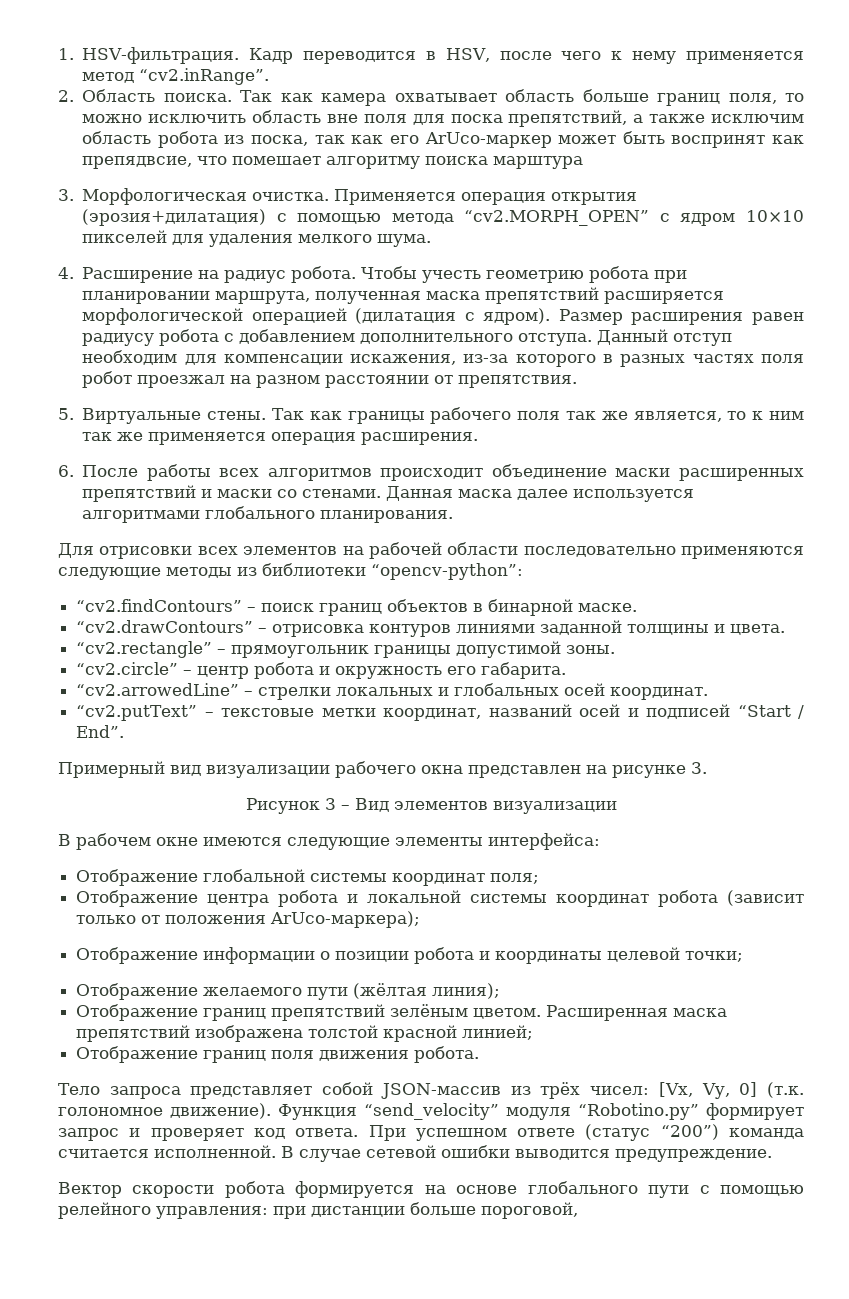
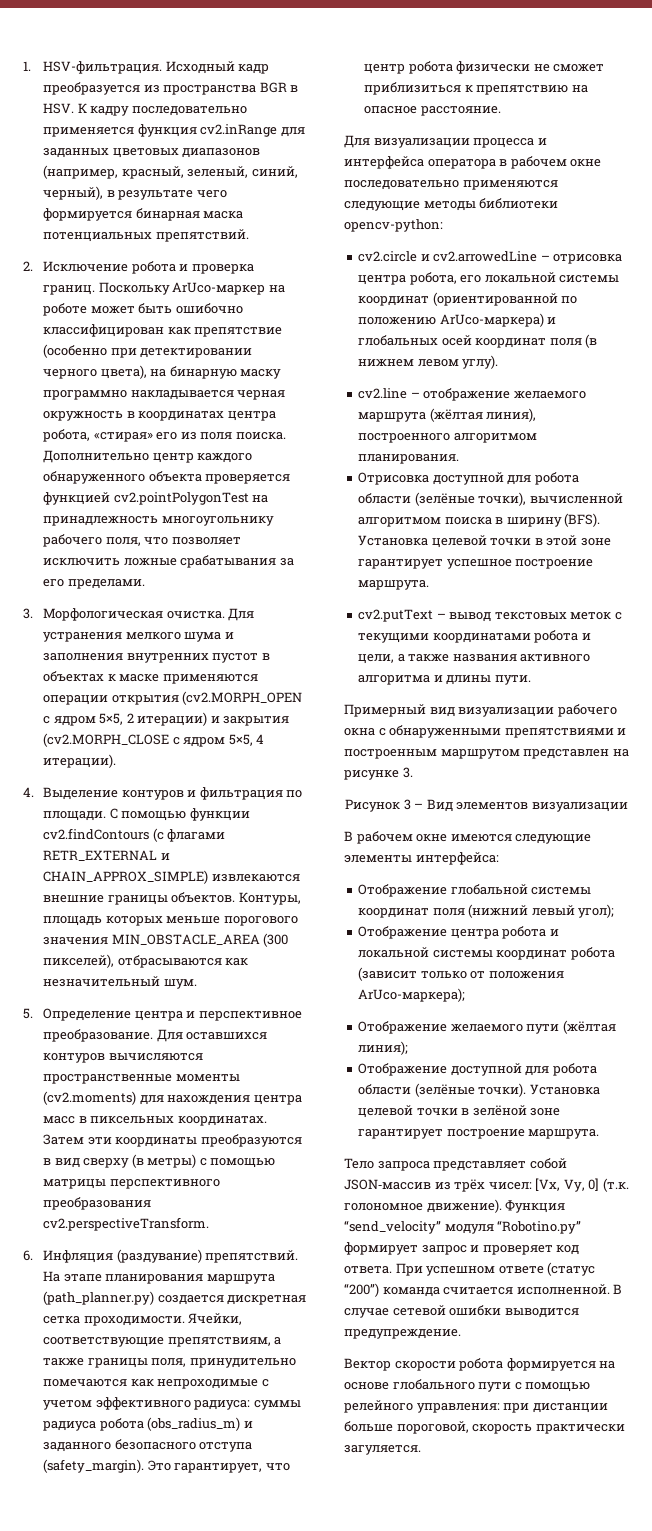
- Кадр переводится в HSV, после чего к нему применяется метод “cv2.inRange”.
- 2. Область поиска. Так как камера охватывает область больше границ поля, то можно исключить область вне поля для поска препятствий, а также исключим область робота из поска, так как его ArUco‑маркер может быть воспринят как препядвсие, что помешает алгоритму поиска марштура
- 3. Морфологическая очистка. Применяется операция открытия (эрозия+дилатация) с помощью метода “cv2.MORPH_OPEN” с ядром 10×10 пикселей для удаления мелкого шума.
- 4. Расширение на радиус робота. Чтобы учесть геометрию робота при планировании маршрута, полученная маска препятствий расширяется морфологической операцией (дилатация с ядром). Размер расширения равен радиусу робота с добавлением дополнительного отступа. Данный отступ необходим для компенсации искажения, из-за которого в разных частях поля робот проезжал на разном расстоянии от препятствия.
- 5. Виртуальные стены. Так как границы рабочего поля так же является, то к ним так же применяется операция расширения.
- 6. После работы всех алгоритмов происходит объединение маски расширенных препятствий и маски со стенами. Данная маска далее используется алгоритмами глобального планирования.
- Для отрисовки всех элементов на рабочей области последовательно применяются следующие методы из библиотеки “opencv-python”:
- “cv2.findContours” – поиск границ объектов в бинарной маске.
- “cv2.drawContours” – отрисовка контуров линиями заданной толщины и цвета.
- “cv2.rectangle” – прямоугольник границы допустимой зоны.
- “cv2.circle” – центр робота и окружность его габарита.
- “cv2.arrowedLine” – стрелки локальных и глобальных осей координат.
- “cv2.putText” – текстовые метки координат, названий осей и подписей “Start / End”.
+ Исходный кадр преобразуется из пространства BGR в HSV. К кадру последовательно применяется функция cv2.inRange для заданных цветовых диапазонов (например, красный, зеленый, синий, черный), в результате чего формируется бинарная маска потенциальных препятствий.
+ 2. Исключение робота и проверка границ. Поскольку ArUco-маркер на роботе может быть ошибочно классифицирован как препятствие (особенно при детектировании черного цвета), на бинарную маску программно накладывается черная окружность в координатах центра робота, «стирая» его из поля поиска. Дополнительно центр каждого обнаруженного объекта проверяется функцией cv2.pointPolygonTest на принадлежность многоугольнику рабочего поля, что позволяет исключить ложные срабатывания за его пределами.
+ 3. Морфологическая очистка. Для устранения мелкого шума и заполнения внутренних пустот в объектах к маске применяются операции открытия (cv2.MORPH_OPEN с ядром 5×5, 2 итерации) и закрытия (cv2.MORPH_CLOSE с ядром 5×5, 4 итерации).
+ 4. Выделение контуров и фильтрация по площади. С помощью функции cv2.findContours (с флагами RETR_EXTERNAL и CHAIN_APPROX_SIMPLE) извлекаются внешние границы объектов. Контуры, площадь которых меньше порогового значения MIN_OBSTACLE_AREA (300 пикселей), отбрасываются как незначительный шум.
+ 5. Определение центра и перспективное преобразование. Для оставшихся контуров вычисляются пространственные моменты (cv2.moments) для нахождения центра масс в пиксельных координатах. Затем эти координаты преобразуются в вид сверху (в метры) с помощью матрицы перспективного преобразования cv2.perspectiveTransform.
+ 6. Инфляция (раздувание) препятствий. На этапе планирования маршрута (path_planner.py) создается дискретная сетка проходимости. Ячейки, соответствующие препятствиям, а также границы поля, принудительно помечаются как непроходимые с учетом эффективного радиуса: суммы радиуса робота (obs_radius_m) и заданного безопасного отступа (safety_margin). Это гарантирует, что центр робота физически не сможет приблизиться к препятствию на опасное расстояние.
+ Для визуализации процесса и интерфейса оператора в рабочем окне последовательно применяются следующие методы библиотеки opencv-python:
+ cv2.circle и cv2.arrowedLine – отрисовка центра робота, его локальной системы координат (ориентированной по положению ArUco-маркера) и глобальных осей координат поля (в нижнем левом углу).
+ cv2.line – отображение желаемого маршрута (жёлтая линия), построенного алгоритмом планирования.
+ Отрисовка доступной для робота области (зелёные точки), вычисленной алгоритмом поиска в ширину (BFS). Установка целевой точки в этой зоне гарантирует успешное построение маршрута.
+ cv2.putText – вывод текстовых меток с текущими координатами робота и цели, а также названия активного алгоритма и длины пути.
- Примерный вид визуализации рабочего окна представлен на рисунке 3.
+ Примерный вид визуализации рабочего окна с обнаруженными препятствиями и построенным маршрутом представлен на рисунке 3.
- Отображение глобальной системы координат поля;
+ Отображение глобальной системы координат поля (нижний левый угол);
- Отображение информации о позиции робота и координаты целевой точки;
- Отображение границ препятствий зелёным цветом. Расширенная маска препятствий изображена толстой красной линией;
- Отображение границ поля движения робота.
+ Отображение доступной для робота области (зелёные точки). Установка целевой точки в зелёной зоне гарантирует построение маршрута.
- Вектор скорости робота формируется на основе глобального пути с помощью релейного управления: при дистанции больше пороговой,
+ Вектор скорости робота формируется на основе глобального пути с помощью релейного управления: при дистанции больше пороговой, скорость практически загуляется.

